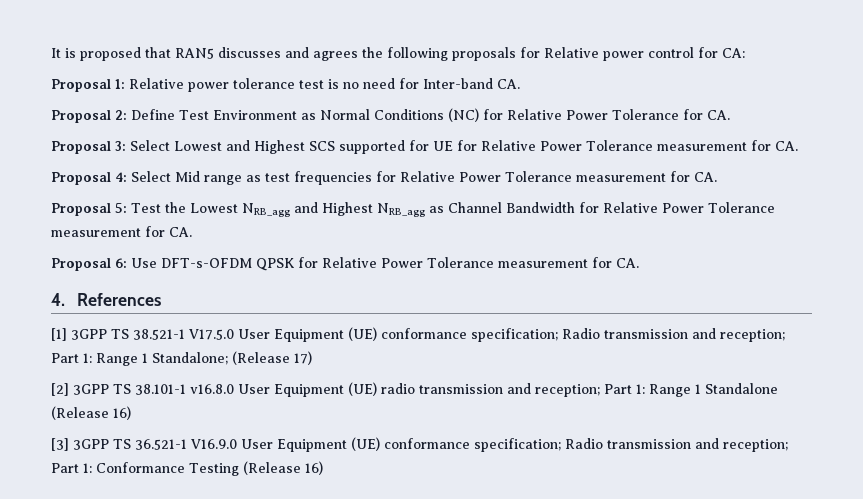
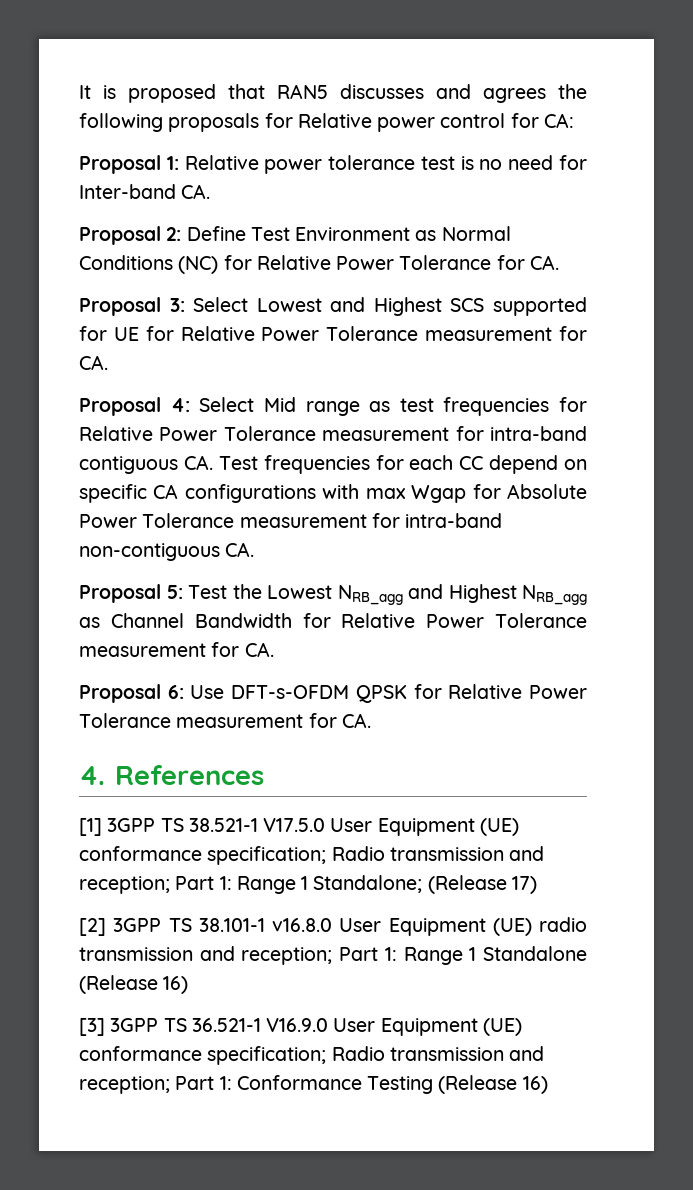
- Proposal 4: Select Mid range as test frequencies for Relative Power Tolerance measurement for CA.
+ Proposal 4: Select Mid range as test frequencies for Relative Power Tolerance measurement for intra-band contiguous CA. Test frequencies for each CC depend on specific CA configurations with max Wgap for Absolute Power Tolerance measurement for intra-band non-contiguous CA.

